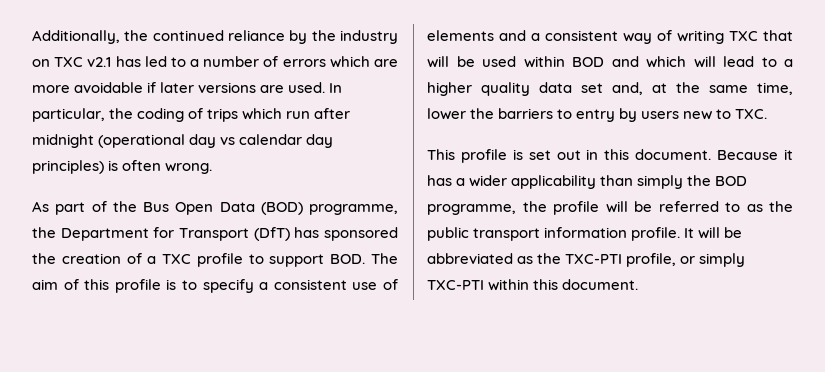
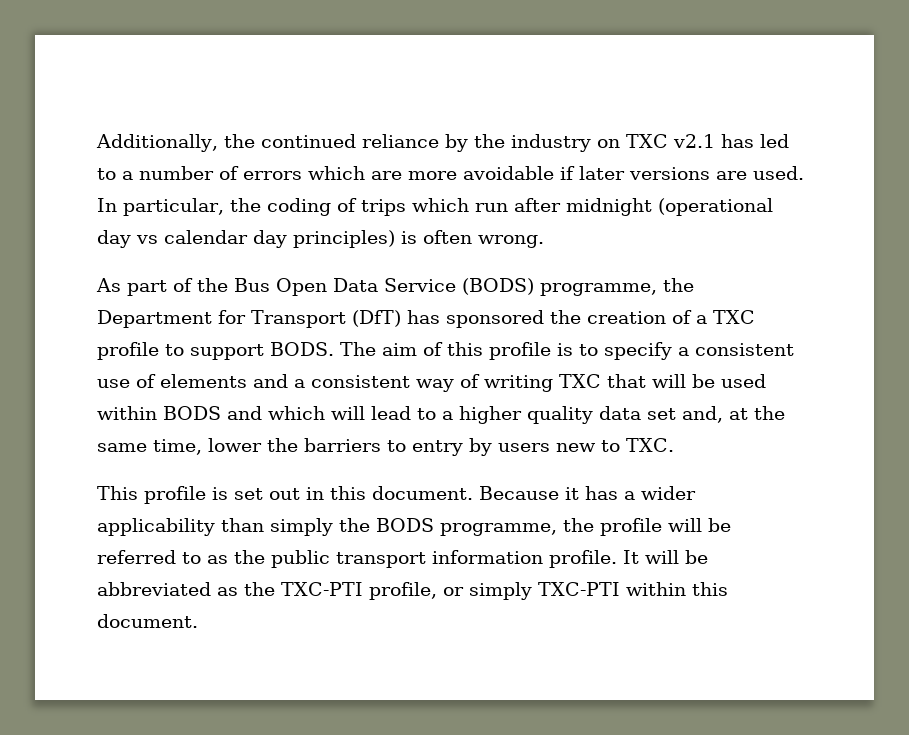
- As part of the Bus Open Data (BOD) programme, the Department for Transport (DfT) has sponsored the creation of a TXC profile to support BOD. The aim of this profile is to specify a consistent use of elements and a consistent way of writing TXC that will be used within BOD and which will lead to a higher quality data set and, at the same time, lower the barriers to entry by users new to TXC.
+ As part of the Bus Open Data Service (BODS) programme, the Department for Transport (DfT) has sponsored the creation of a TXC profile to support BODS. The aim of this profile is to specify a consistent use of elements and a consistent way of writing TXC that will be used within BODS and which will lead to a higher quality data set and, at the same time, lower the barriers to entry by users new to TXC.
- Because it has a wider applicability than simply the BOD programme, the profile will be referred to as the public transport information profile.
+ Because it has a wider applicability than simply the BODS programme, the profile will be referred to as the public transport information profile.

